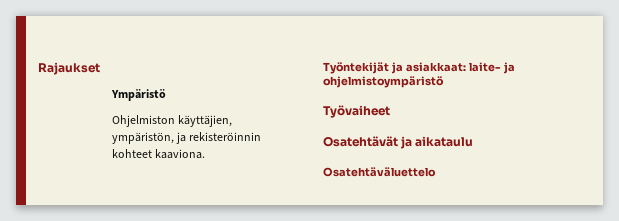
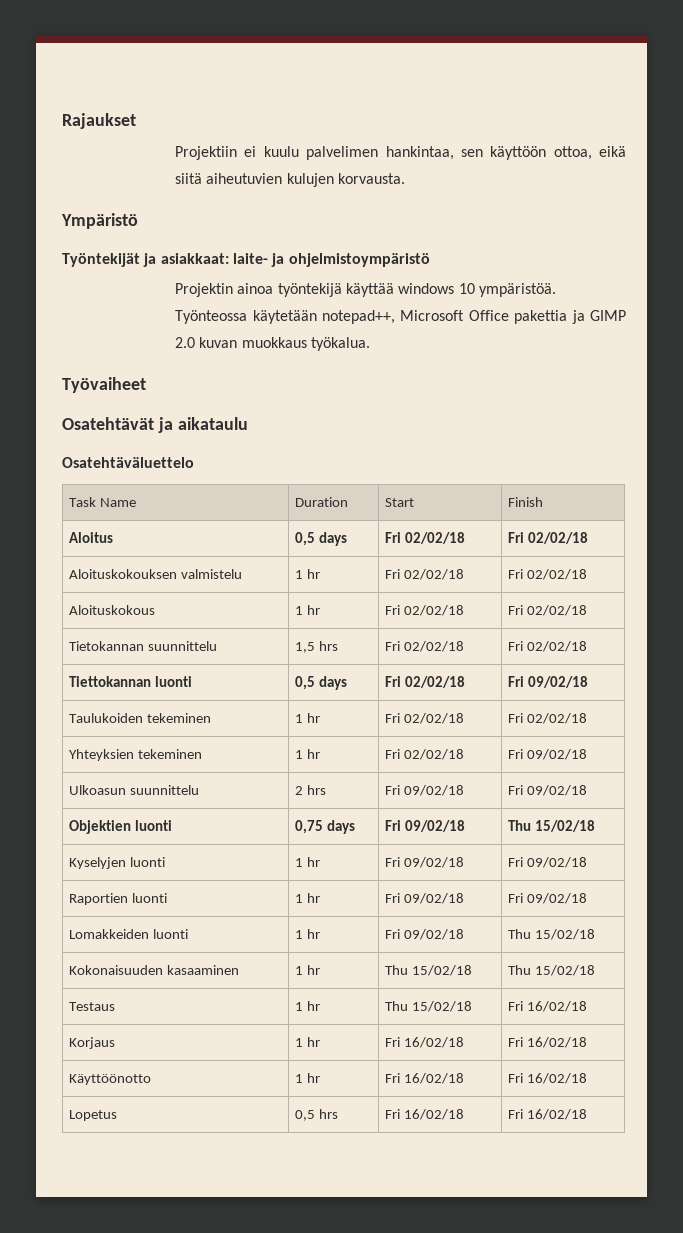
+ Projektiin ei kuulu palvelimen hankintaa, sen käyttöön ottoa, eikä siitä aiheutuvien kulujen korvausta.
  Ympäristö
- Ohjelmiston käyttäjien, ympäristön, ja rekisteröinnin kohteet kaaviona.
+ Projektin ainoa työntekijä käyttää windows 10 ympäristöä. Työnteossa käytetään notepad++, Microsoft Office pakettia ja GIMP 2.0 kuvan muokkaus työkalua.
+ Task Name | Duration | Start | Finish
+ Aloitus | 0,5 days | Fri 02/02/18 | Fri 02/02/18
+ Aloituskokouksen valmistelu | 1 hr | Fri 02/02/18 | Fri 02/02/18
+ Aloituskokous | 1 hr | Fri 02/02/18 | Fri 02/02/18
+ Tietokannan suunnittelu | 1,5 hrs | Fri 02/02/18 | Fri 02/02/18
+ Tiettokannan luonti | 0,5 days | Fri 02/02/18 | Fri 09/02/18
+ Taulukoiden tekeminen | 1 hr | Fri 02/02/18 | Fri 02/02/18
+ Yhteyksien tekeminen | 1 hr | Fri 02/02/18 | Fri 09/02/18
+ Ulkoasun suunnittelu | 2 hrs | Fri 09/02/18 | Fri 09/02/18
+ Objektien luonti | 0,75 days | Fri 09/02/18 | Thu 15/02/18
+ Kyselyjen luonti | 1 hr | Fri 09/02/18 | Fri 09/02/18
+ Raportien luonti | 1 hr | Fri 09/02/18 | Fri 09/02/18
+ Lomakkeiden luonti | 1 hr | Fri 09/02/18 | Thu 15/02/18
+ Kokonaisuuden kasaaminen | 1 hr | Thu 15/02/18 | Thu 15/02/18
+ Testaus | 1 hr | Thu 15/02/18 | Fri 16/02/18
+ Korjaus | 1 hr | Fri 16/02/18 | Fri 16/02/18
+ Käyttöönotto | 1 hr | Fri 16/02/18 | Fri 16/02/18
+ Lopetus | 0,5 hrs | Fri 16/02/18 | Fri 16/02/18

